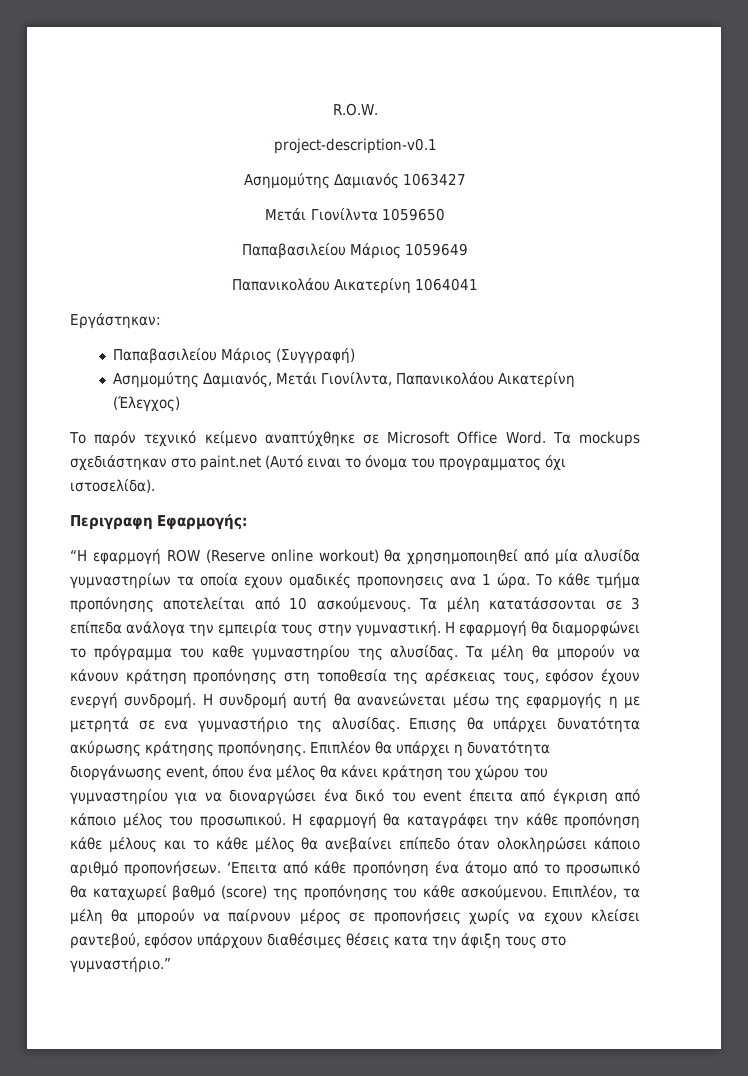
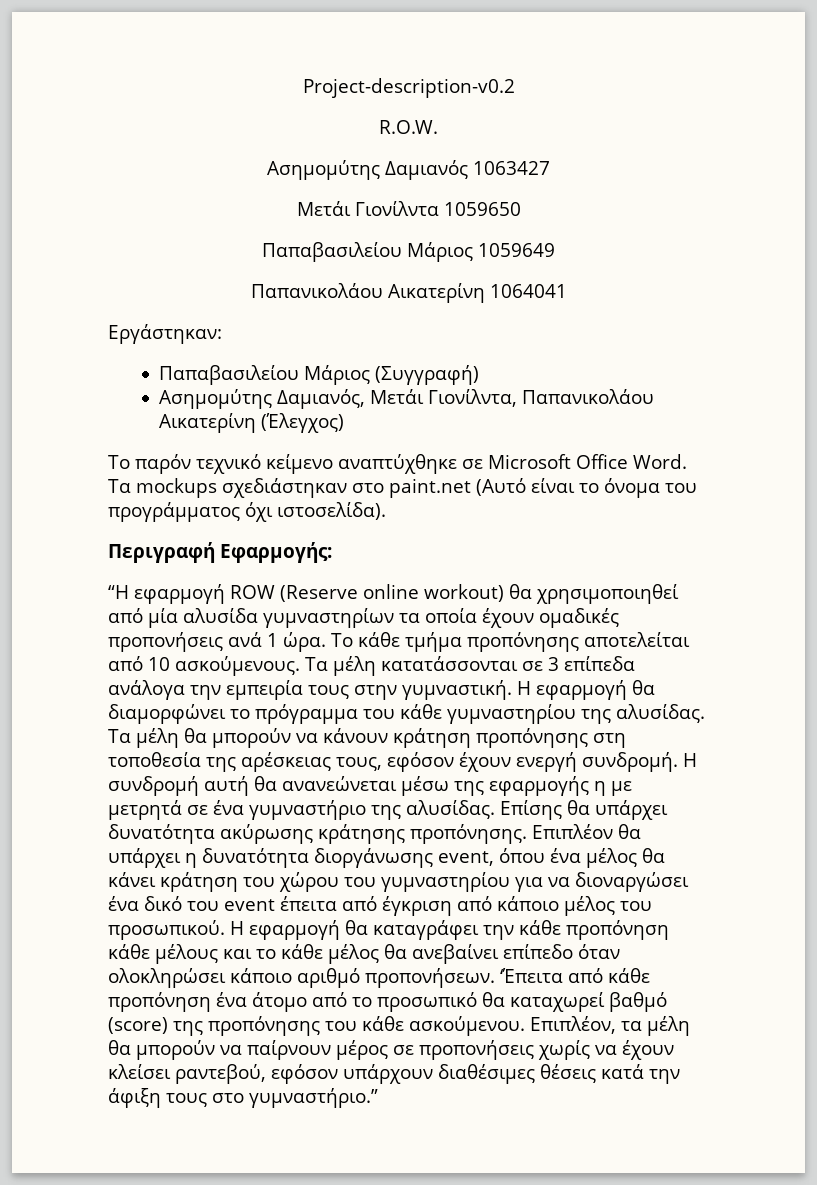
+ Project-description-v0.2
- project-description-v0.1
- Τα mockups σχεδιάστηκαν στο paint.net (Αυτό ειναι το όνομα του προγραμματος όχι ιστοσελίδα).
+ Τα mockups σχεδιάστηκαν στο paint.net (Αυτό είναι το όνομα του προγράμματος όχι ιστοσελίδα).
- Περιγραφη Εφαρμογής:
+ Περιγραφή Εφαρμογής:
- “Η εφαρμογή ROW (Reserve online workout) θα χρησημοποιηθεί από μία αλυσίδα γυμναστηρίων τα οποία εχουν ομαδικές προπονησεις ανα 1 ώρα.
+ “Η εφαρμογή ROW (Reserve online workout) θα χρησιμοποιηθεί από μία αλυσίδα γυμναστηρίων τα οποία έχουν ομαδικές προπονήσεις ανά 1 ώρα.
- Η εφαρμογή θα διαμορφώνει το πρόγραμμα του καθε γυμναστηρίου της αλυσίδας.
+ Η εφαρμογή θα διαμορφώνει το πρόγραμμα του κάθε γυμναστηρίου της αλυσίδας.
- Η συνδρομή αυτή θα ανανεώνεται μέσω της εφαρμογής η με μετρητά σε ενα γυμναστήριο της αλυσίδας.
+ Η συνδρομή αυτή θα ανανεώνεται μέσω της εφαρμογής η με μετρητά σε ένα γυμναστήριο της αλυσίδας.
- Επισης θα υπάρχει δυνατότητα ακύρωσης κράτησης προπόνησης.
+ Επίσης θα υπάρχει δυνατότητα ακύρωσης κράτησης προπόνησης.
- ‘Επειτα από κάθε προπόνηση ένα άτομο από το προσωπικό θα καταχωρεί βαθμό (score) της προπόνησης του κάθε ασκούμενου.
+ ‘Έπειτα από κάθε προπόνηση ένα άτομο από το προσωπικό θα καταχωρεί βαθμό (score) της προπόνησης του κάθε ασκούμενου.
- Επιπλέον, τα μέλη θα μπορούν να παίρνουν μέρος σε προπονήσεις χωρίς να εχουν κλείσει ραντεβού, εφόσον υπάρχουν διαθέσιμες θέσεις κατα την άφιξη τους στο γυμναστήριο.”
+ Επιπλέον, τα μέλη θα μπορούν να παίρνουν μέρος σε προπονήσεις χωρίς να έχουν κλείσει ραντεβού, εφόσον υπάρχουν διαθέσιμες θέσεις κατά την άφιξη τους στο γυμναστήριο.”

